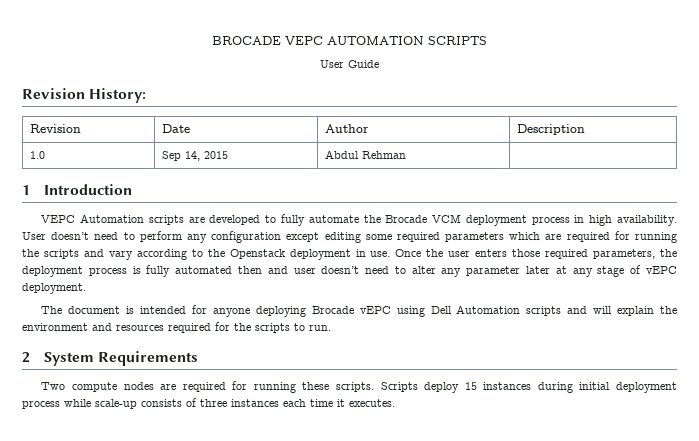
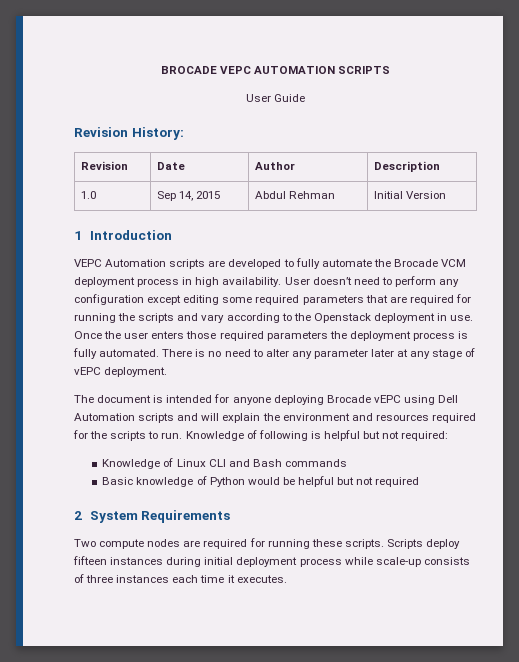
- 1.0 | Sep 14, 2015 | Abdul Rehman |
+ 1.0 | Sep 14, 2015 | Abdul Rehman | Initial Version
- User doesn’t need to perform any configuration except editing some required parameters which are required for running the scripts and vary according to the Openstack deployment in use.
+ User doesn’t need to perform any configuration except editing some required parameters that are required for running the scripts and vary according to the Openstack deployment in use.
- Once the user enters those required parameters, the deployment process is fully automated then and user doesn’t need to alter any parameter later at any stage of vEPC deployment.
+ Once the user enters those required parameters the deployment process is fully automated. There is no need to alter any parameter later at any stage of vEPC deployment.
+ Knowledge of following is helpful but not required:
+ Knowledge of Linux CLI and Bash commands
+ Basic knowledge of Python would be helpful but not required
- Scripts deploy 15 instances during initial deployment process while scale-up consists of three instances each time it executes.
+ Scripts deploy fifteen instances during initial deployment process while scale-up consists of three instances each time it executes.

